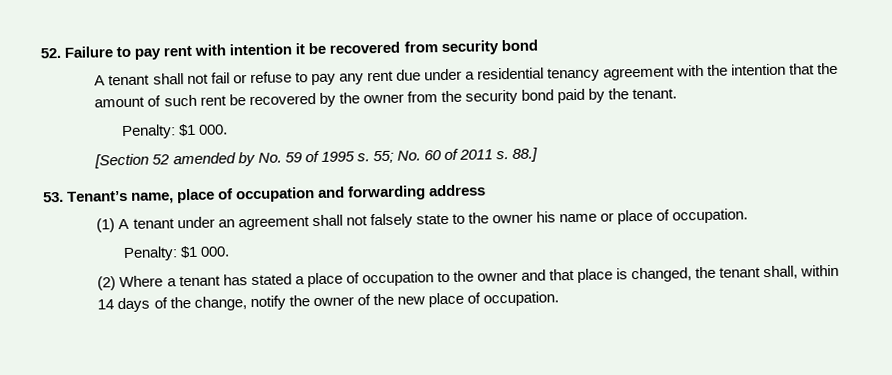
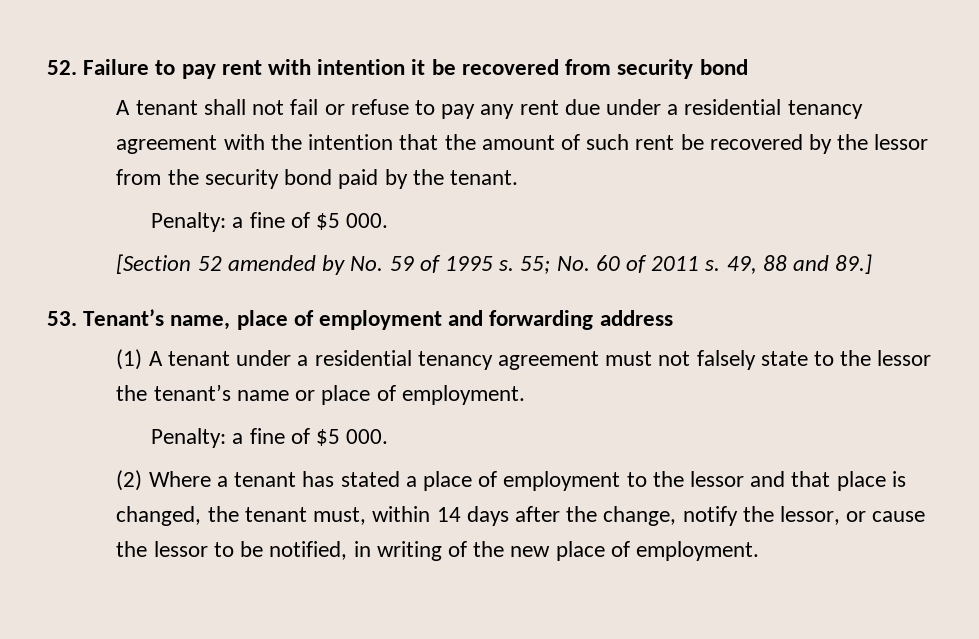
- A tenant shall not fail or refuse to pay any rent due under a residential tenancy agreement with the intention that the amount of such rent be recovered by the owner from the security bond paid by the tenant.
- Penalty: $1 000.
+ A tenant shall not fail or refuse to pay any rent due under a residential tenancy agreement with the intention that the amount of such rent be recovered by the lessor from the security bond paid by the tenant.
+ Penalty: a fine of $5 000.
- 88.]
+ 49, 88 and 89.]
- 53. Tenant’s name, place of occupation and forwarding address
+ 53. Tenant’s name, place of employment and forwarding address
- (1) A tenant under an agreement shall not falsely state to the owner his name or place of occupation.
- Penalty: $1 000.
+ (1) A tenant under a residential tenancy agreement must not falsely state to the lessor the tenant’s name or place of employment.
+ Penalty: a fine of $5 000.
- (2) Where a tenant has stated a place of occupation to the owner and that place is changed, the tenant shall, within 14 days of the change, notify the owner of the new place of occupation.
+ (2) Where a tenant has stated a place of employment to the lessor and that place is changed, the tenant must, within 14 days after the change, notify the lessor, or cause the lessor to be notified, in writing of the new place of employment.

